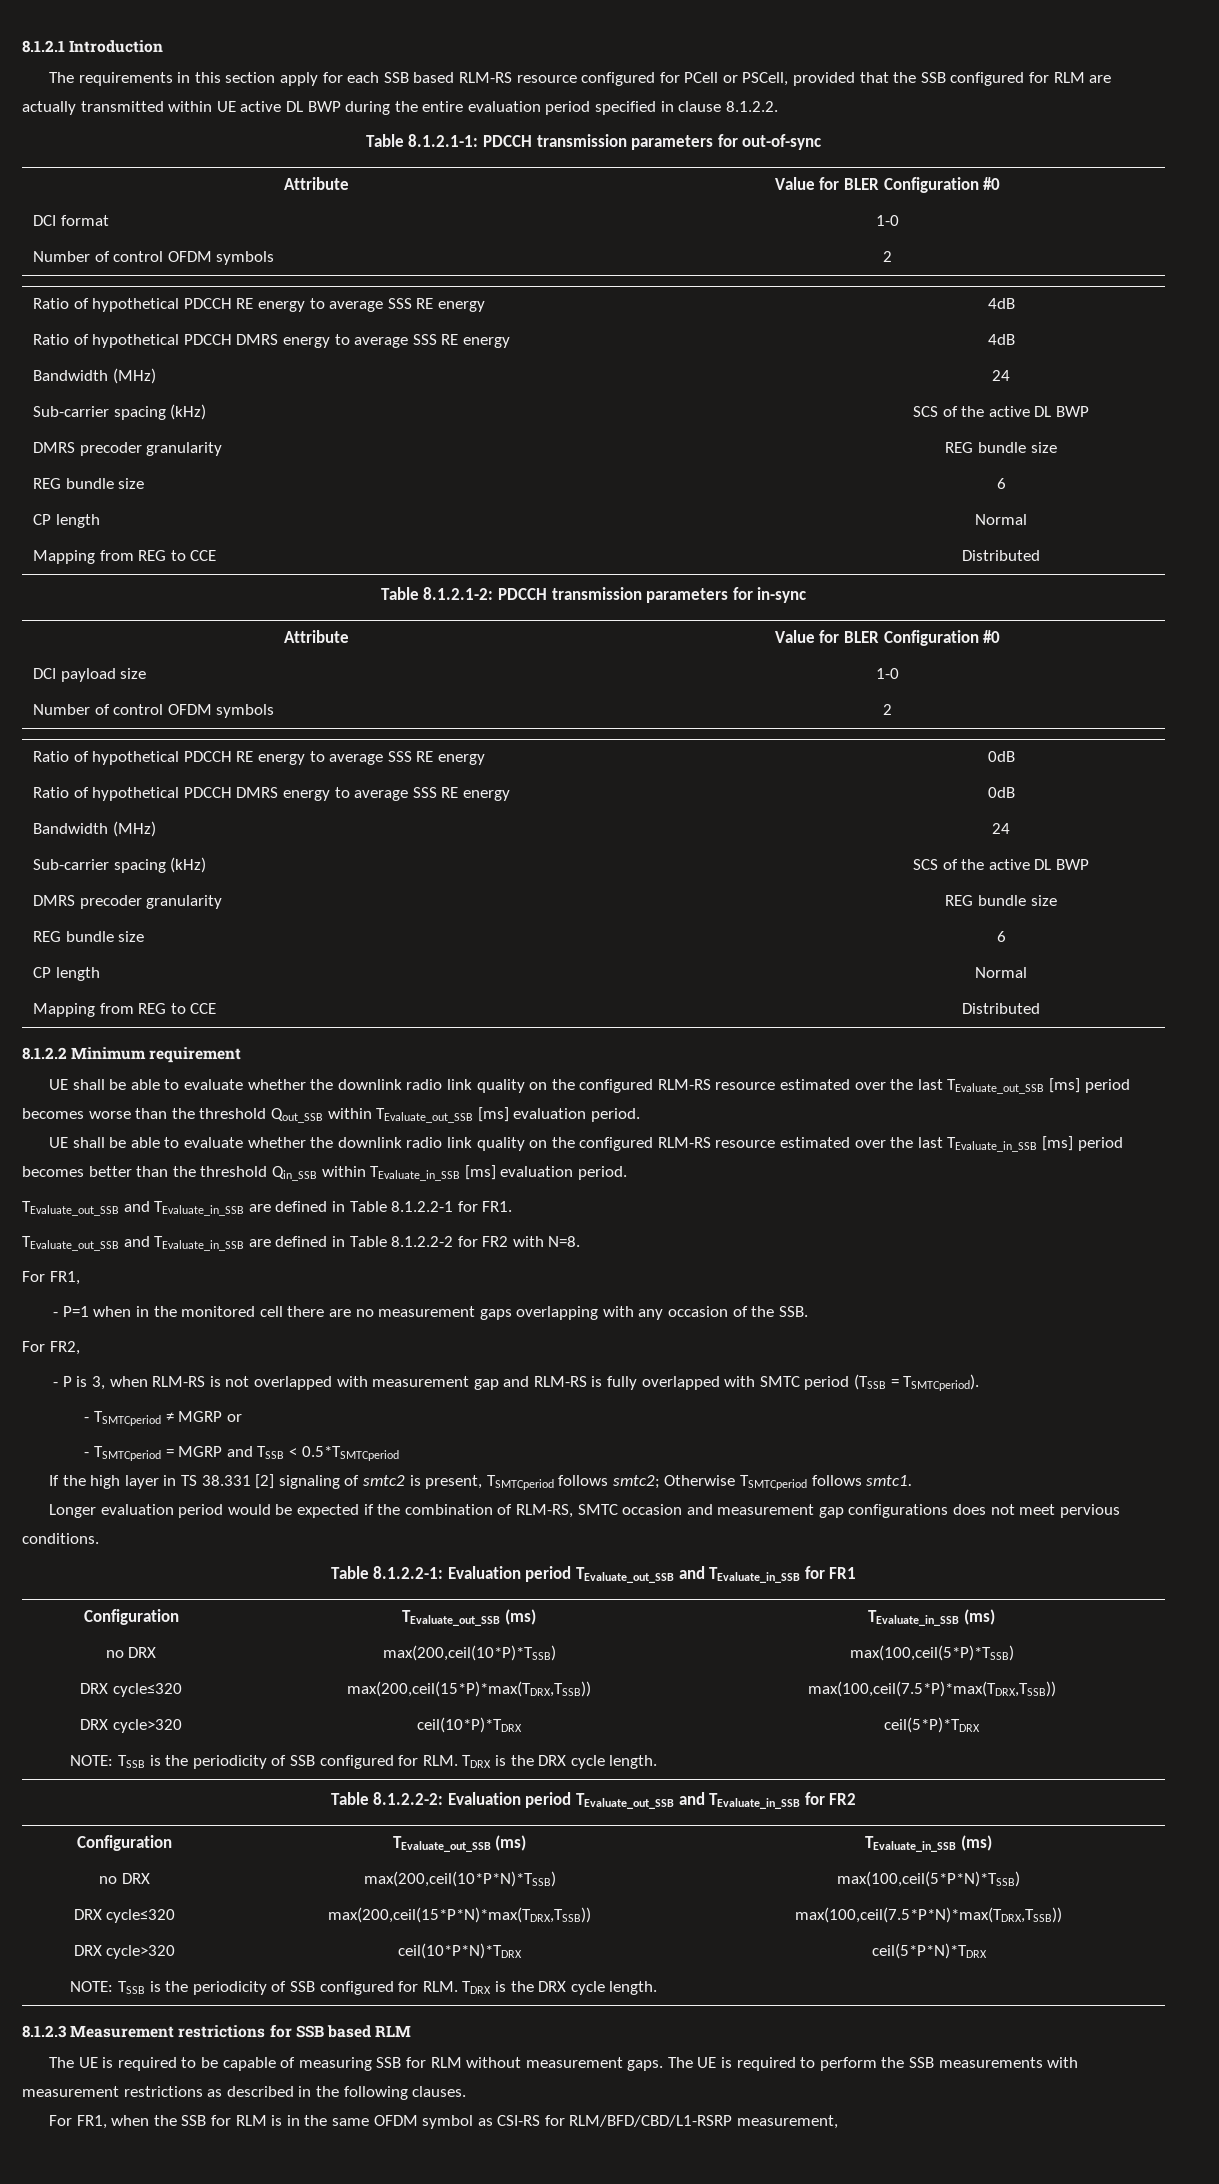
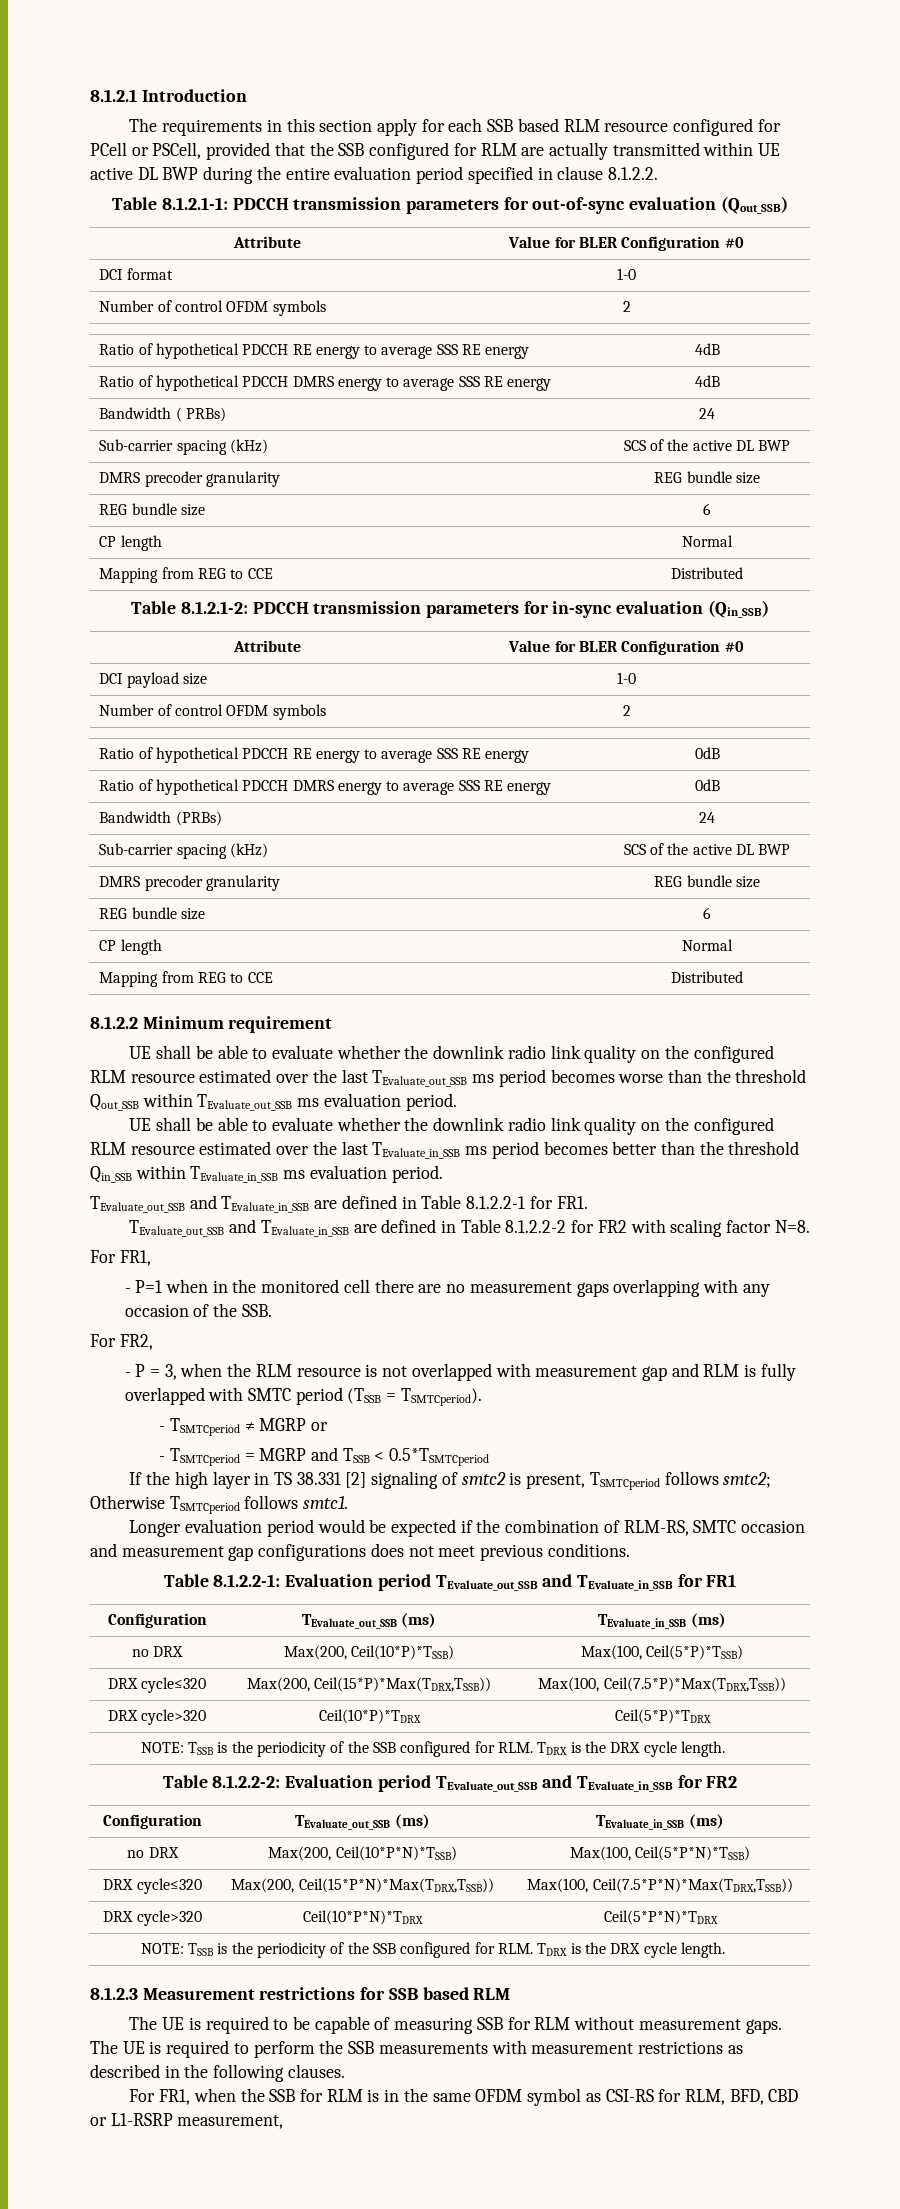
- The requirements in this section apply for each SSB based RLM-RS resource configured for PCell or PSCell, provided that the SSB configured for RLM are actually transmitted within UE active DL BWP during the entire evaluation period specified in clause 8.1.2.2.
+ The requirements in this section apply for each SSB based RLM resource configured for PCell or PSCell, provided that the SSB configured for RLM are actually transmitted within UE active DL BWP during the entire evaluation period specified in clause 8.1.2.2.
- Table 8.1.2.1-1: PDCCH transmission parameters for out-of-sync
+ Table 8.1.2.1-1: PDCCH transmission parameters for out-of-sync evaluation (Qout_SSB)
  Ratio of hypothetical PDCCH DMRS energy to average SSS RE energy | 4dB
- Bandwidth (MHz) | 24
+ Bandwidth ( PRBs) | 24
- Table 8.1.2.1-2: PDCCH transmission parameters for in-sync
+ Table 8.1.2.1-2: PDCCH transmission parameters for in-sync evaluation (Qin_SSB)
  Ratio of hypothetical PDCCH DMRS energy to average SSS RE energy | 0dB
- Bandwidth (MHz) | 24
+ Bandwidth (PRBs) | 24
- UE shall be able to evaluate whether the downlink radio link quality on the configured RLM-RS resource estimated over the last TEvaluate_out_SSB [ms] period becomes worse than the threshold Qout_SSB within TEvaluate_out_SSB [ms] evaluation period.
+ UE shall be able to evaluate whether the downlink radio link quality on the configured RLM resource estimated over the last TEvaluate_out_SSB ms period becomes worse than the threshold Qout_SSB within TEvaluate_out_SSB ms evaluation period.
- UE shall be able to evaluate whether the downlink radio link quality on the configured RLM-RS resource estimated over the last TEvaluate_in_SSB [ms] period becomes better than the threshold Qin_SSB within TEvaluate_in_SSB [ms] evaluation period.
+ UE shall be able to evaluate whether the downlink radio link quality on the configured RLM resource estimated over the last TEvaluate_in_SSB ms period becomes better than the threshold Qin_SSB within TEvaluate_in_SSB ms evaluation period.
- TEvaluate_out_SSB and TEvaluate_in_SSB are defined in Table 8.1.2.2-2 for FR2 with N=8.
+ TEvaluate_out_SSB and TEvaluate_in_SSB are defined in Table 8.1.2.2-2 for FR2 with scaling factor N=8.
- - P is 3, when RLM-RS is not overlapped with measurement gap and RLM-RS is fully overlapped with SMTC period (TSSB = TSMTCperiod).
+ - P = 3, when the RLM resource is not overlapped with measurement gap and RLM is fully overlapped with SMTC period (TSSB = TSMTCperiod).
- Longer evaluation period would be expected if the combination of RLM-RS, SMTC occasion and measurement gap configurations does not meet pervious conditions.
+ Longer evaluation period would be expected if the combination of RLM-RS, SMTC occasion and measurement gap configurations does not meet previous conditions.
- no DRX | max(200,ceil(10*P)*TSSB) | max(100,ceil(5*P)*TSSB)
- DRX cycle≤320 | max(200,ceil(15*P)*max(TDRX,TSSB)) | max(100,ceil(7.5*P)*max(TDRX,TSSB))
- DRX cycle>320 | ceil(10*P)*TDRX | ceil(5*P)*TDRX
- NOTE: TSSB is the periodicity of SSB configured for RLM. TDRX is the DRX cycle length.
+ no DRX | Max(200, Ceil(10*P)*TSSB) | Max(100, Ceil(5*P)*TSSB)
+ DRX cycle≤320 | Max(200, Ceil(15*P)*Max(TDRX,TSSB)) | Max(100, Ceil(7.5*P)*Max(TDRX,TSSB))
+ DRX cycle>320 | Ceil(10*P)*TDRX | Ceil(5*P)*TDRX
+ NOTE: TSSB is the periodicity of the SSB configured for RLM. TDRX is the DRX cycle length.
- no DRX | max(200,ceil(10*P*N)*TSSB) | max(100,ceil(5*P*N)*TSSB)
- DRX cycle≤320 | max(200,ceil(15*P*N)*max(TDRX,TSSB)) | max(100,ceil(7.5*P*N)*max(TDRX,TSSB))
- DRX cycle>320 | ceil(10*P*N)*TDRX | ceil(5*P*N)*TDRX
- NOTE: TSSB is the periodicity of SSB configured for RLM. TDRX is the DRX cycle length.
+ no DRX | Max(200, Ceil(10*P*N)*TSSB) | Max(100, Ceil(5*P*N)*TSSB)
+ DRX cycle≤320 | Max(200, Ceil(15*P*N)*Max(TDRX,TSSB)) | Max(100, Ceil(7.5*P*N)*Max(TDRX,TSSB))
+ DRX cycle>320 | Ceil(10*P*N)*TDRX | Ceil(5*P*N)*TDRX
+ NOTE: TSSB is the periodicity of the SSB configured for RLM. TDRX is the DRX cycle length.
- For FR1, when the SSB for RLM is in the same OFDM symbol as CSI-RS for RLM/BFD/CBD/L1-RSRP measurement,
+ For FR1, when the SSB for RLM is in the same OFDM symbol as CSI-RS for RLM, BFD, CBD or L1-RSRP measurement,

